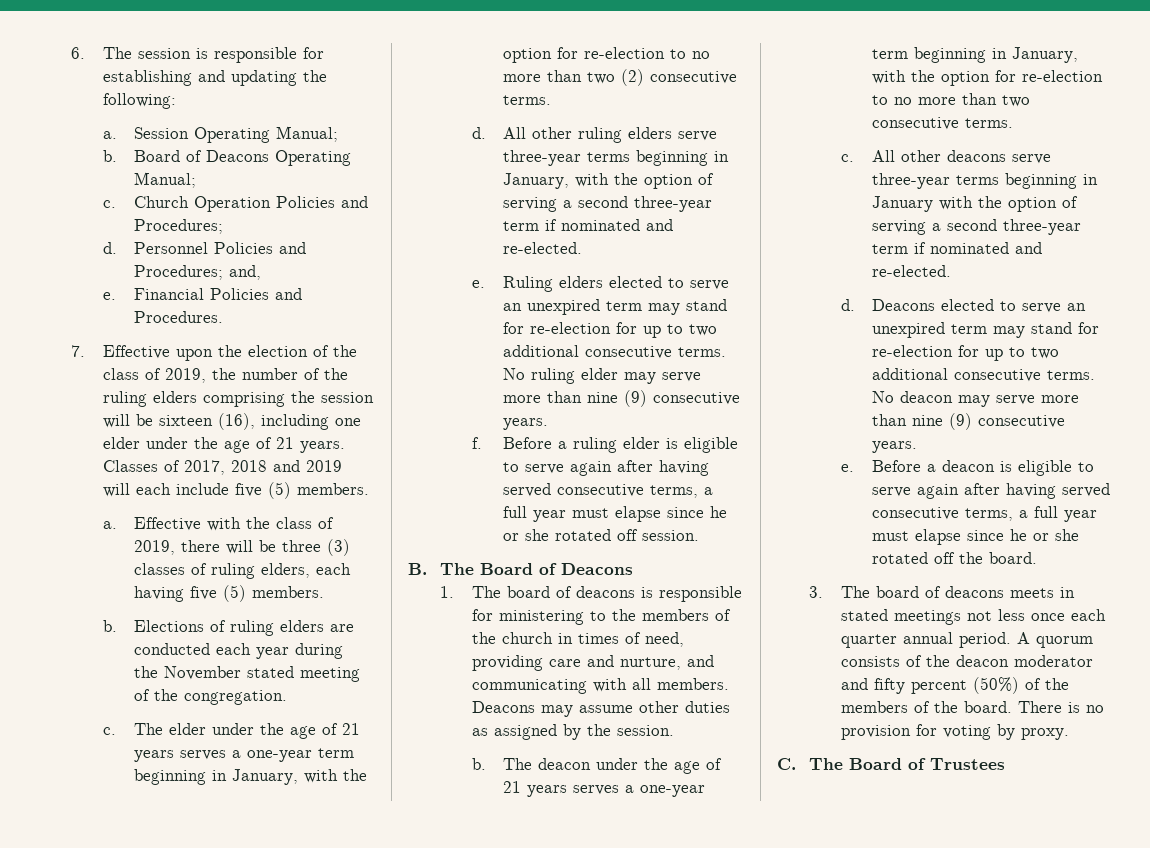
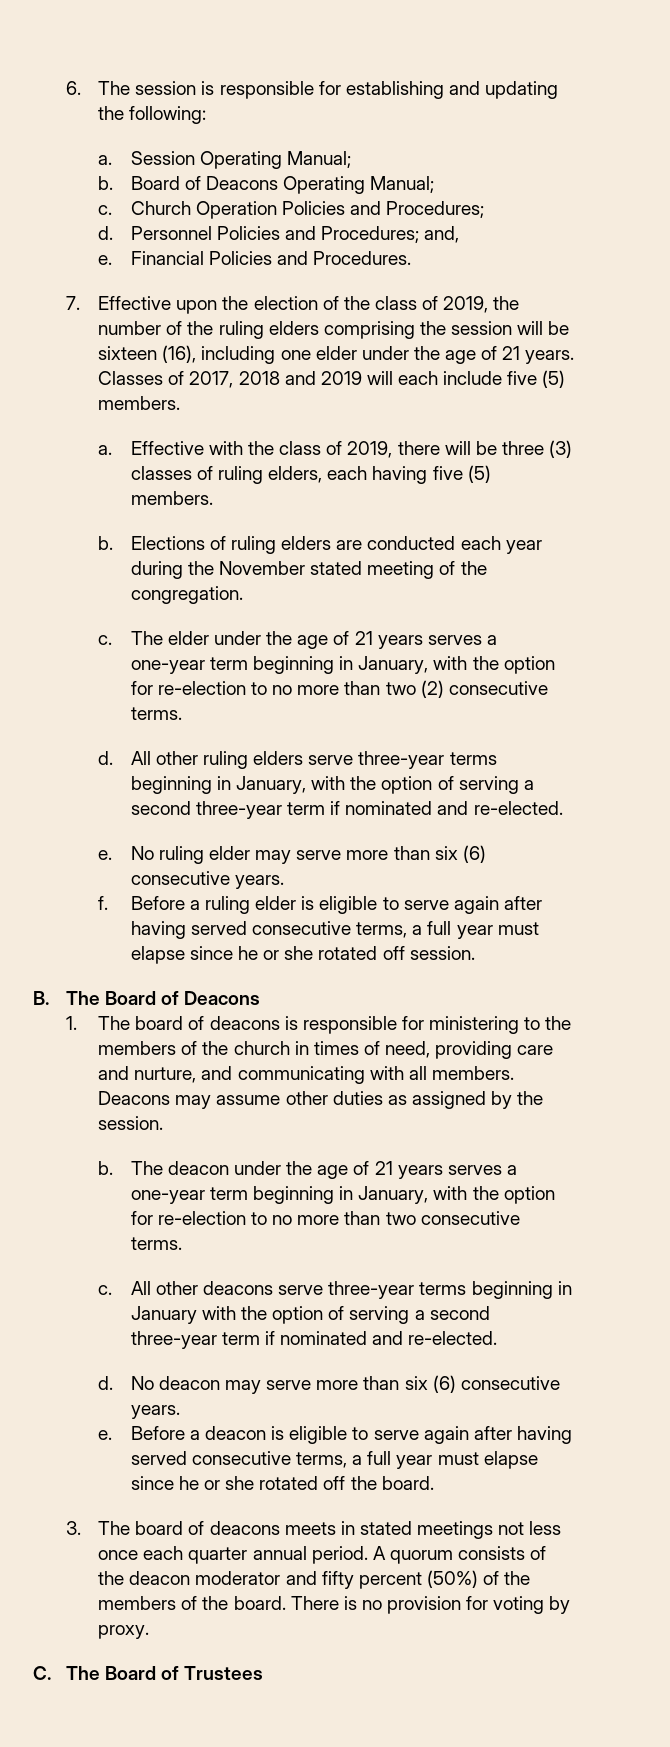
- Ruling elders elected to serve an unexpired term may stand for re-election for up to two additional consecutive terms.
- No ruling elder may serve more than nine (9) consecutive years.
+ No ruling elder may serve more than six (6) consecutive years.
- Deacons elected to serve an unexpired term may stand for re-election for up to two additional consecutive terms.
- No deacon may serve more than nine (9) consecutive years.
+ No deacon may serve more than six (6) consecutive years.

